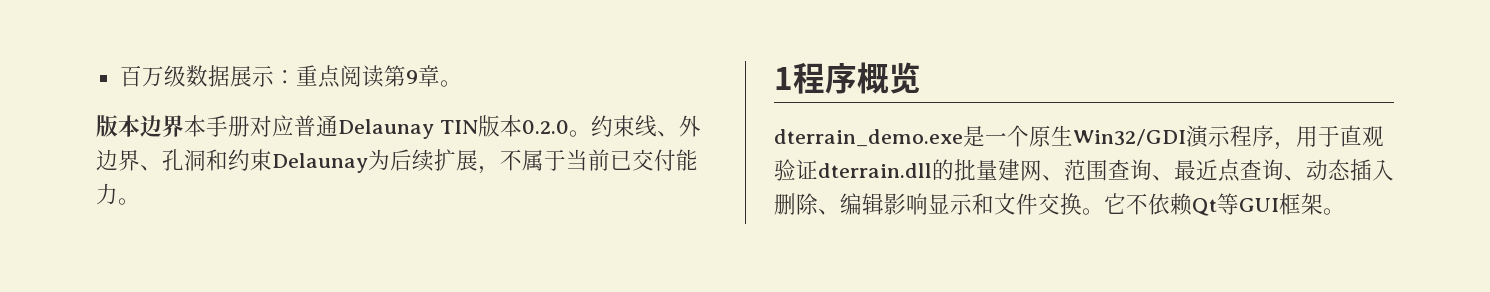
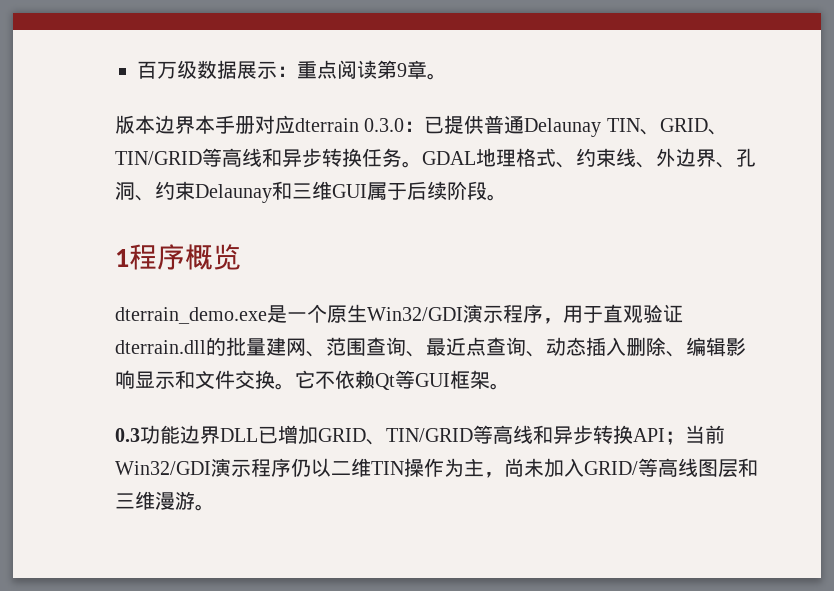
- 版本边界本手册对应普通Delaunay TIN版本0.2.0。约束线、外边界、孔洞和约束Delaunay为后续扩展，不属于当前已交付能力。
+ 版本边界本手册对应dterrain 0.3.0：已提供普通Delaunay TIN、GRID、TIN/GRID等高线和异步转换任务。GDAL地理格式、约束线、外边界、孔洞、约束Delaunay和三维GUI属于后续阶段。
+ 0.3功能边界DLL已增加GRID、TIN/GRID等高线和异步转换API；当前Win32/GDI演示程序仍以二维TIN操作为主，尚未加入GRID/等高线图层和三维漫游。

